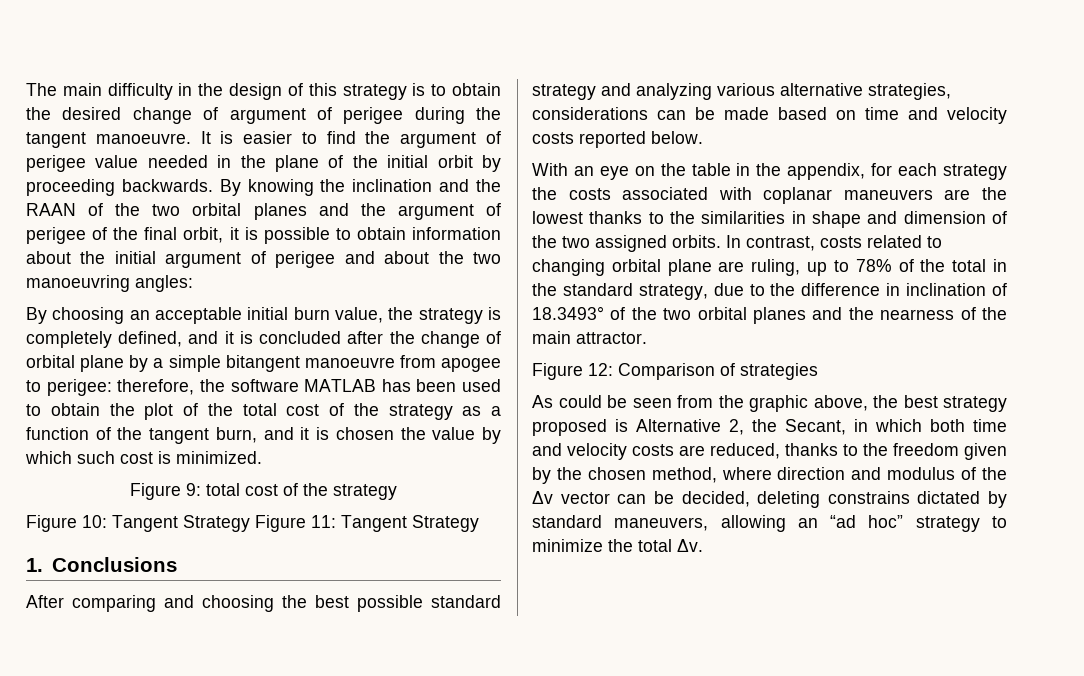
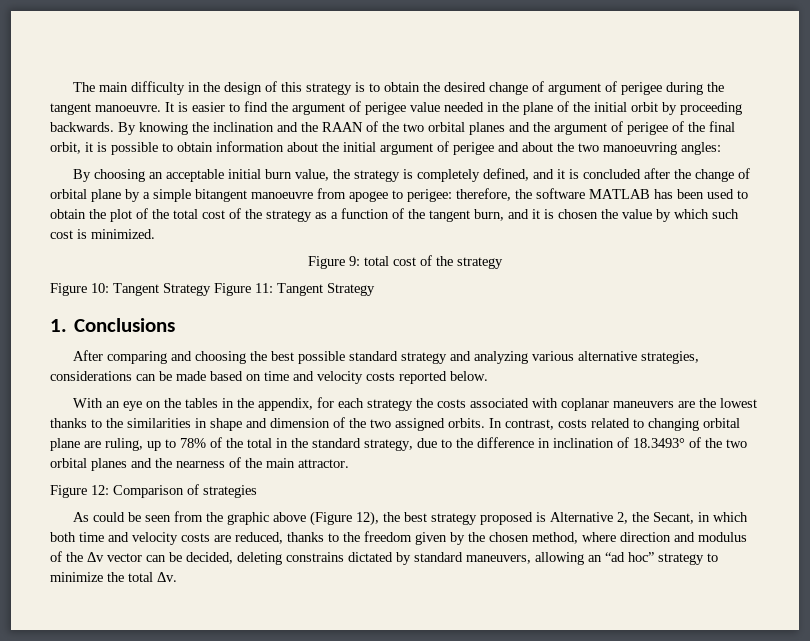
- With an eye on the table in the appendix, for each strategy the costs associated with coplanar maneuvers are the lowest thanks to the similarities in shape and dimension of the two assigned orbits.
+ With an eye on the tables in the appendix, for each strategy the costs associated with coplanar maneuvers are the lowest thanks to the similarities in shape and dimension of the two assigned orbits.
- As could be seen from the graphic above, the best strategy proposed is Alternative 2, the Secant, in which both time and velocity costs are reduced, thanks to the freedom given by the chosen method, where direction and modulus of the Δv vector can be decided, deleting constrains dictated by standard maneuvers, allowing an “ad hoc” strategy to minimize the total Δv.
+ As could be seen from the graphic above (Figure 12), the best strategy proposed is Alternative 2, the Secant, in which both time and velocity costs are reduced, thanks to the freedom given by the chosen method, where direction and modulus of the Δv vector can be decided, deleting constrains dictated by standard maneuvers, allowing an “ad hoc” strategy to minimize the total Δv.

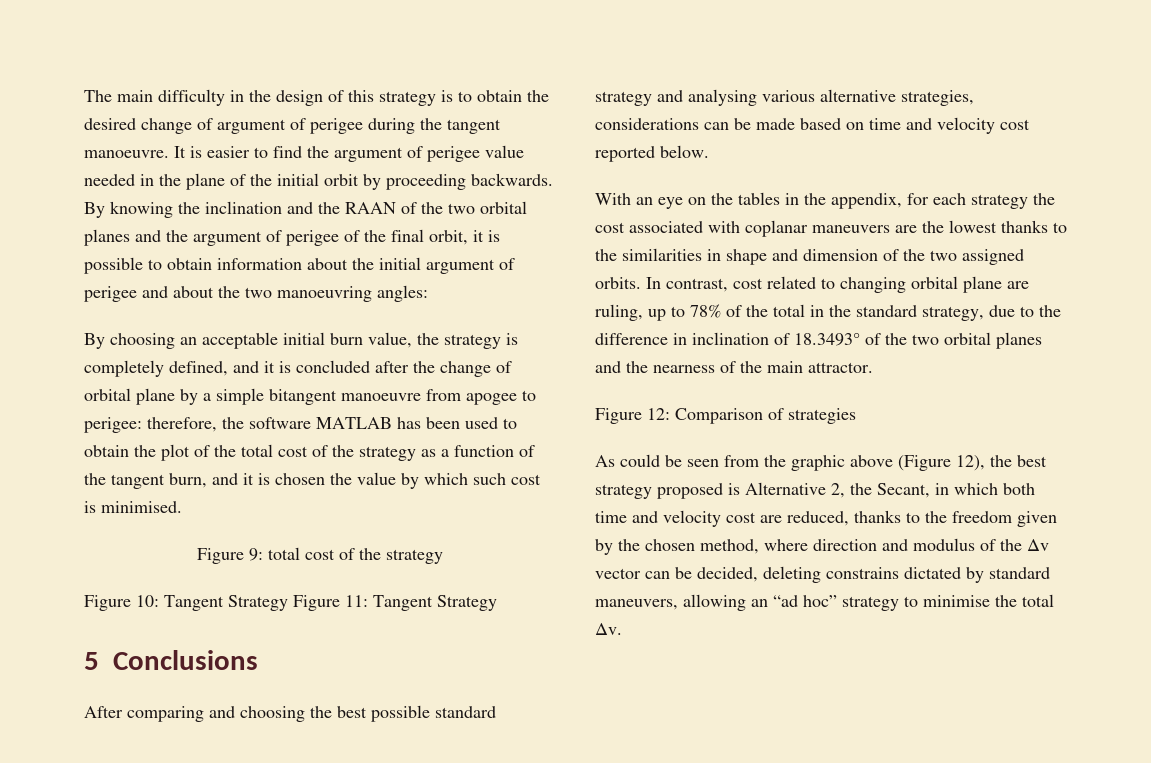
- therefore, the software MATLAB has been used to obtain the plot of the total cost of the strategy as a function of the tangent burn, and it is chosen the value by which such cost is minimized.
+ therefore, the software MATLAB has been used to obtain the plot of the total cost of the strategy as a function of the tangent burn, and it is chosen the value by which such cost is minimised.
- 1. Conclusions
+ 5 Conclusions
- After comparing and choosing the best possible standard strategy and analyzing various alternative strategies, considerations can be made based on time and velocity costs reported below.
+ After comparing and choosing the best possible standard strategy and analysing various alternative strategies, considerations can be made based on time and velocity cost reported below.
- With an eye on the tables in the appendix, for each strategy the costs associated with coplanar maneuvers are the lowest thanks to the similarities in shape and dimension of the two assigned orbits.
+ With an eye on the tables in the appendix, for each strategy the cost associated with coplanar maneuvers are the lowest thanks to the similarities in shape and dimension of the two assigned orbits.
- In contrast, costs related to changing orbital plane are ruling, up to 78% of the total in the standard strategy, due to the difference in inclination of 18.3493° of the two orbital planes and the nearness of the main attractor.
+ In contrast, cost related to changing orbital plane are ruling, up to 78% of the total in the standard strategy, due to the difference in inclination of 18.3493° of the two orbital planes and the nearness of the main attractor.
- As could be seen from the graphic above (Figure 12), the best strategy proposed is Alternative 2, the Secant, in which both time and velocity costs are reduced, thanks to the freedom given by the chosen method, where direction and modulus of the Δv vector can be decided, deleting constrains dictated by standard maneuvers, allowing an “ad hoc” strategy to minimize the total Δv.
+ As could be seen from the graphic above (Figure 12), the best strategy proposed is Alternative 2, the Secant, in which both time and velocity cost are reduced, thanks to the freedom given by the chosen method, where direction and modulus of the Δv vector can be decided, deleting constrains dictated by standard maneuvers, allowing an “ad hoc” strategy to minimise the total Δv.

